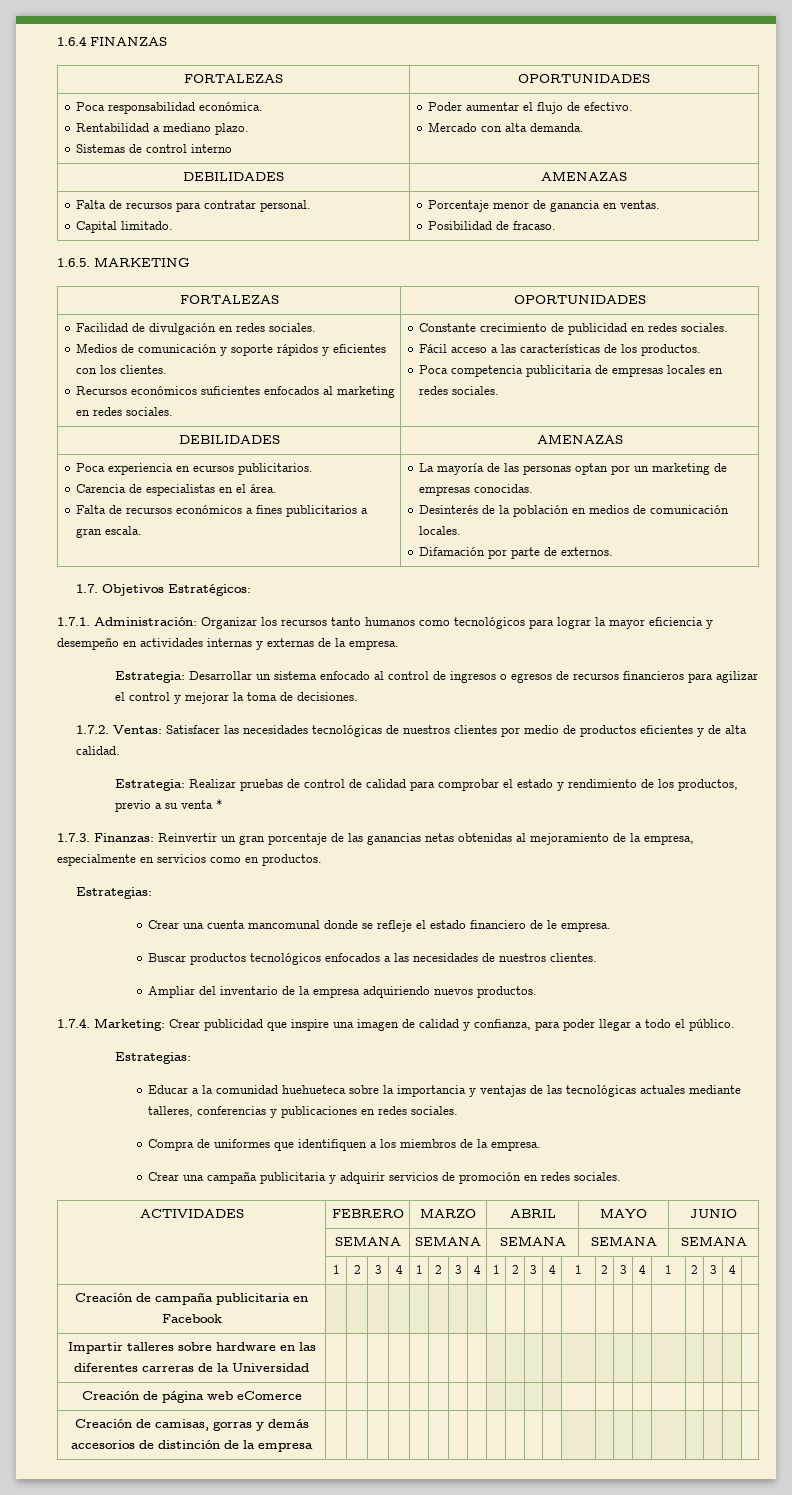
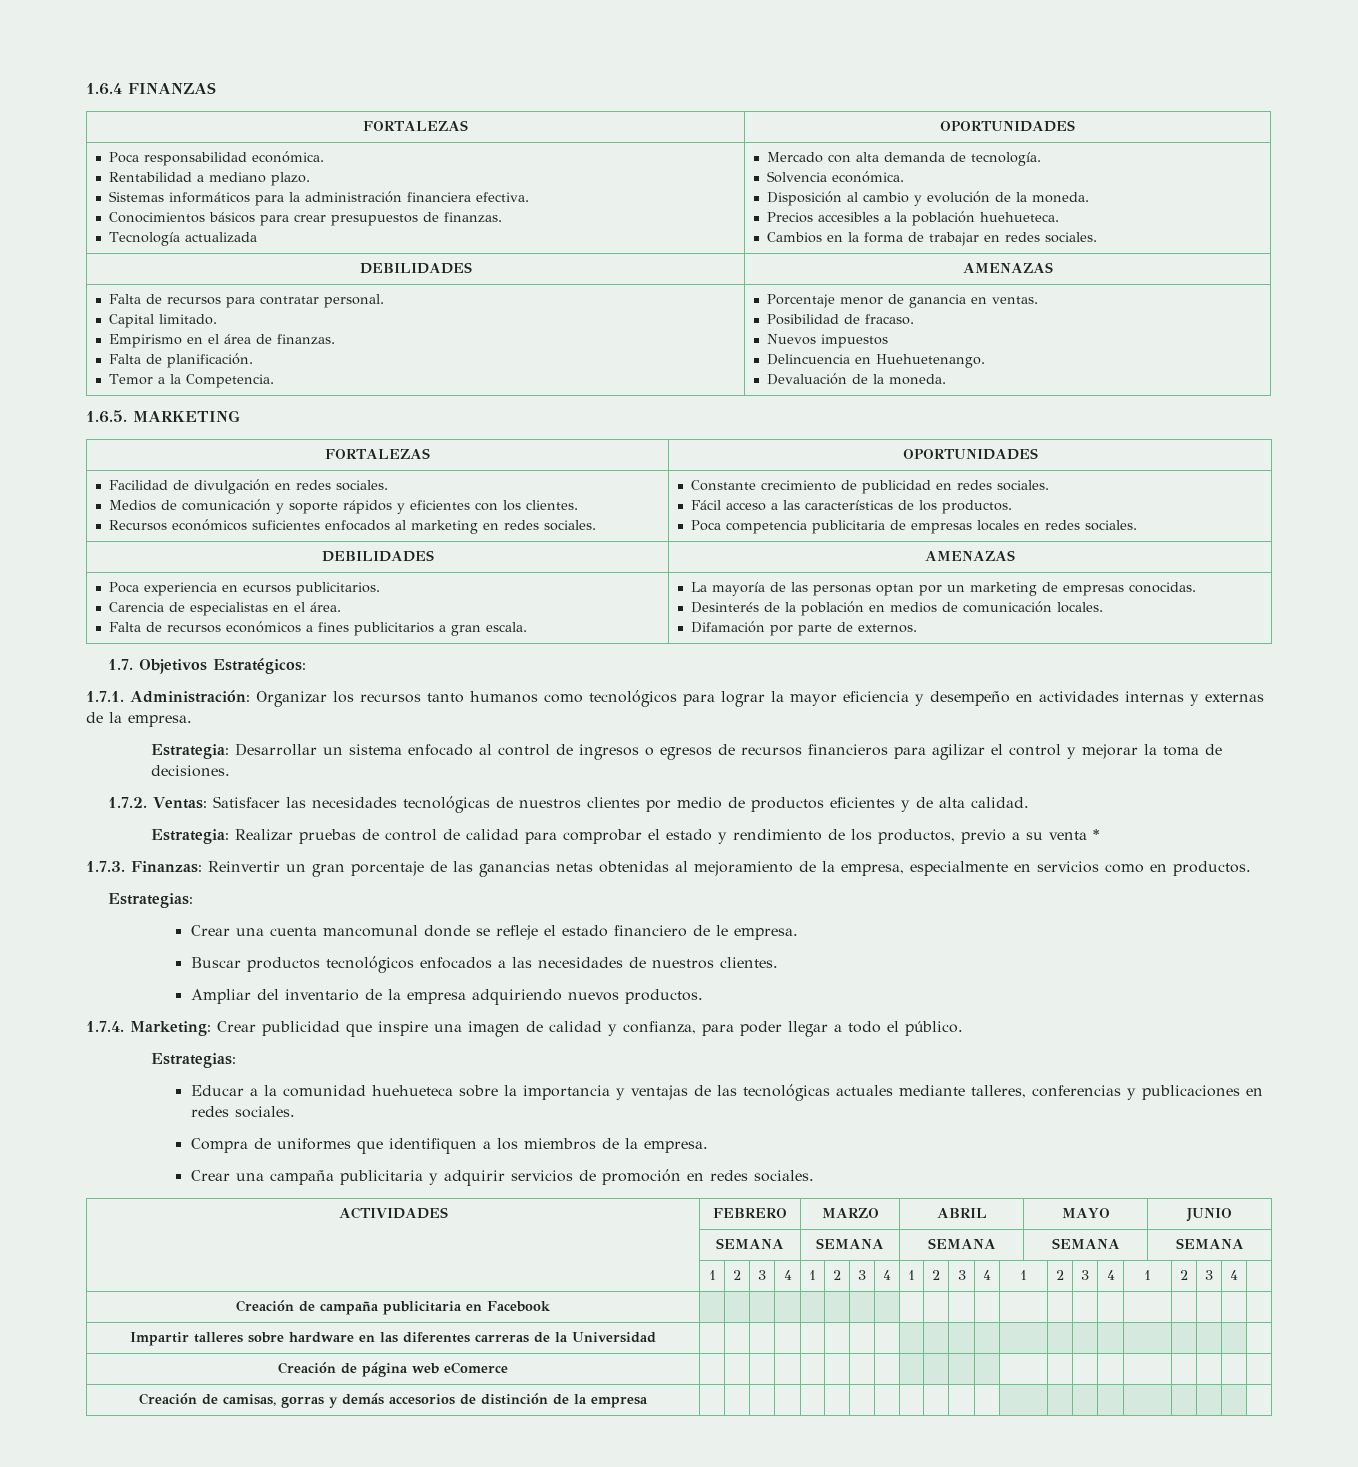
- Sistemas de control interno | Poder aumentar el flujo de efectivo.
- Mercado con alta demanda.
+ Sistemas informáticos para la administración financiera efectiva.
+ Conocimientos básicos para crear presupuestos de finanzas.
+ Tecnología actualizada | Mercado con alta demanda de tecnología.
+ Solvencia económica.
+ Disposición al cambio y evolución de la moneda.
+ Precios accesibles a la población huehueteca.
+ Cambios en la forma de trabajar en redes sociales.
  Falta de recursos para contratar personal.
- Capital limitado. | Porcentaje menor de ganancia en ventas.
+ Capital limitado.
+ Empirismo en el área de finanzas.
+ Falta de planificación.
+ Temor a la Competencia. | Porcentaje menor de ganancia en ventas.
  Posibilidad de fracaso.
+ Nuevos impuestos
+ Delincuencia en Huehuetenango.
+ Devaluación de la moneda.

